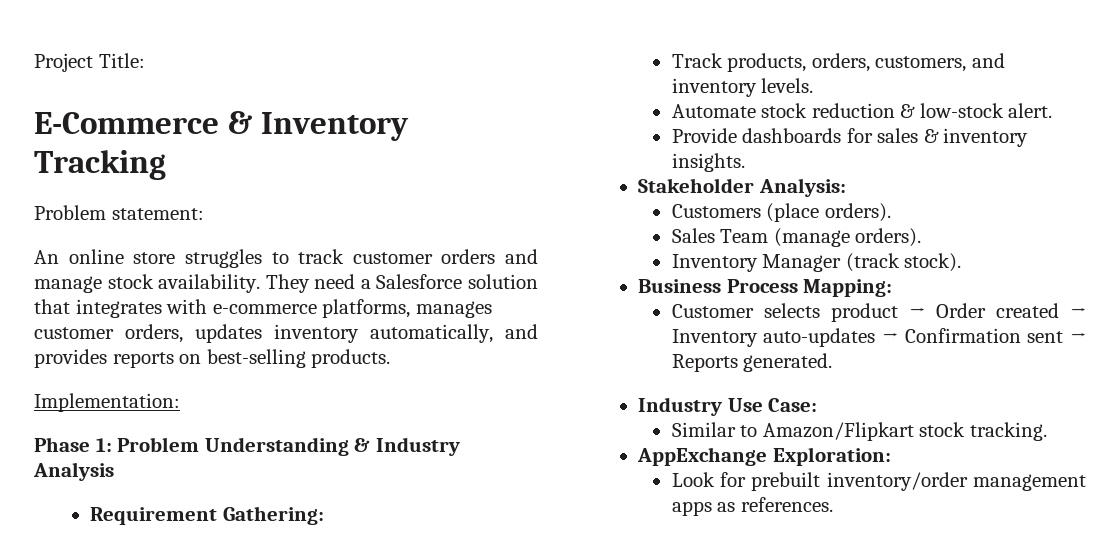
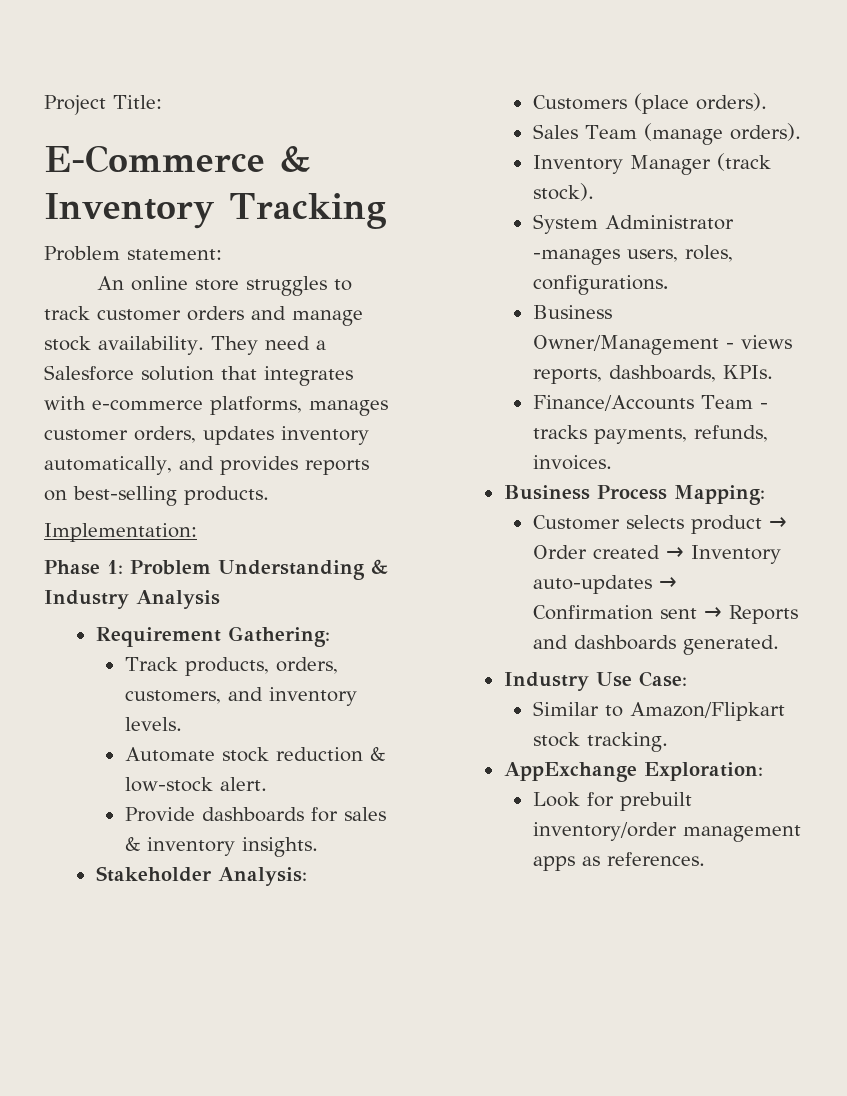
+ System Administrator -manages users, roles, configurations.
+ Business Owner/Management - views reports, dashboards, KPIs.
+ Finance/Accounts Team - tracks payments, refunds, invoices.
- Customer selects product → Order created → Inventory auto-updates → Confirmation sent → Reports generated.
+ Customer selects product → Order created → Inventory auto-updates → Confirmation sent → Reports and dashboards generated.

